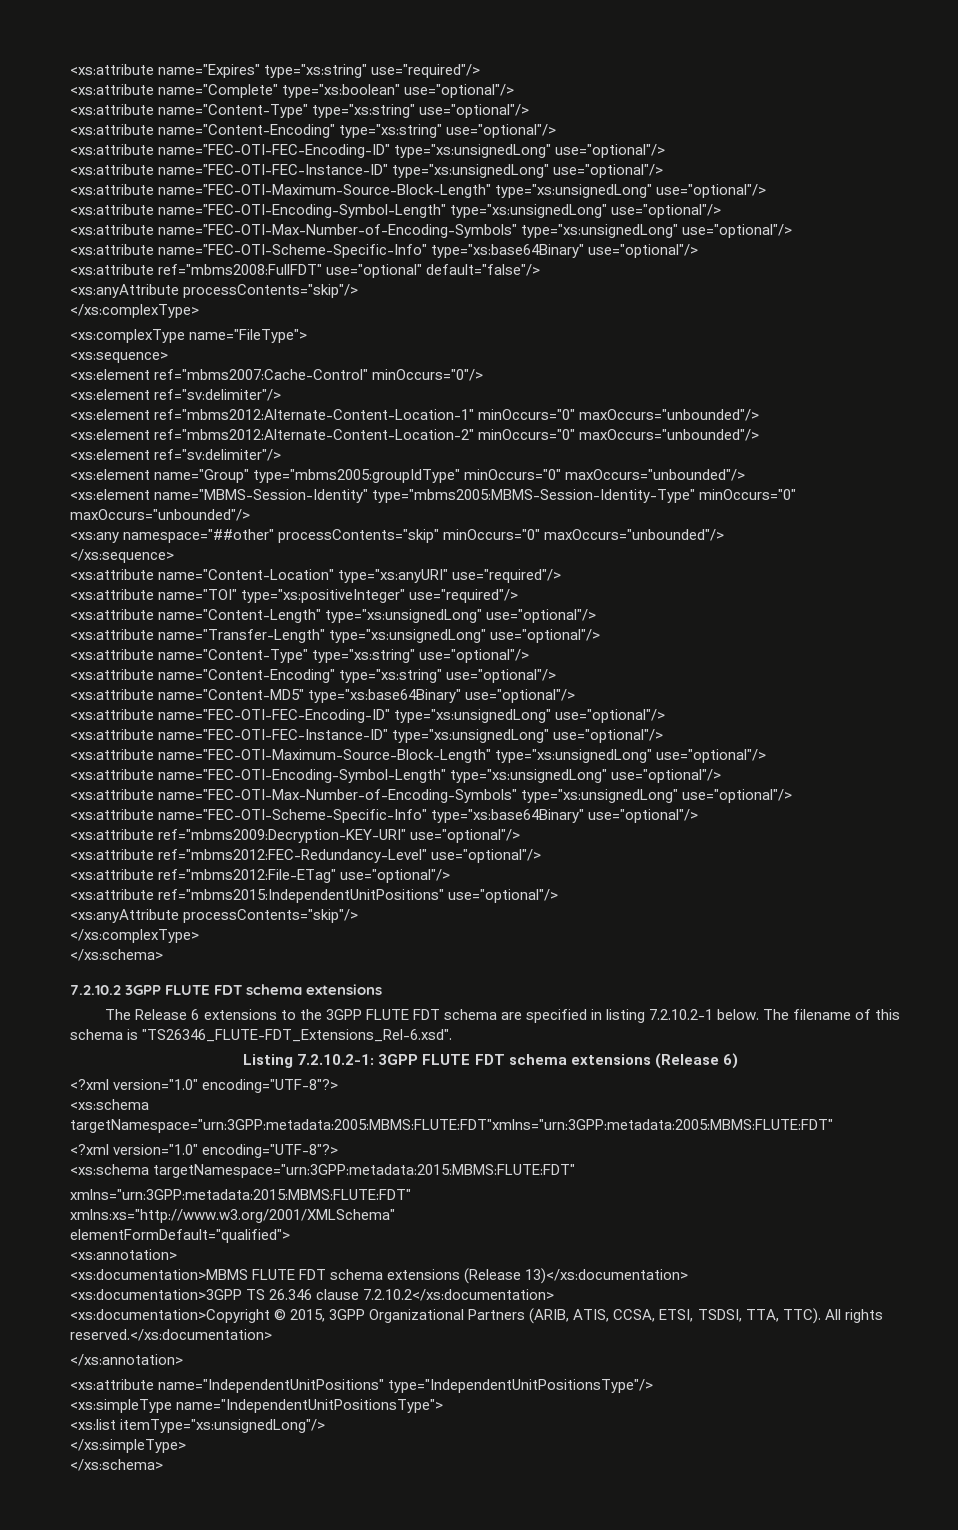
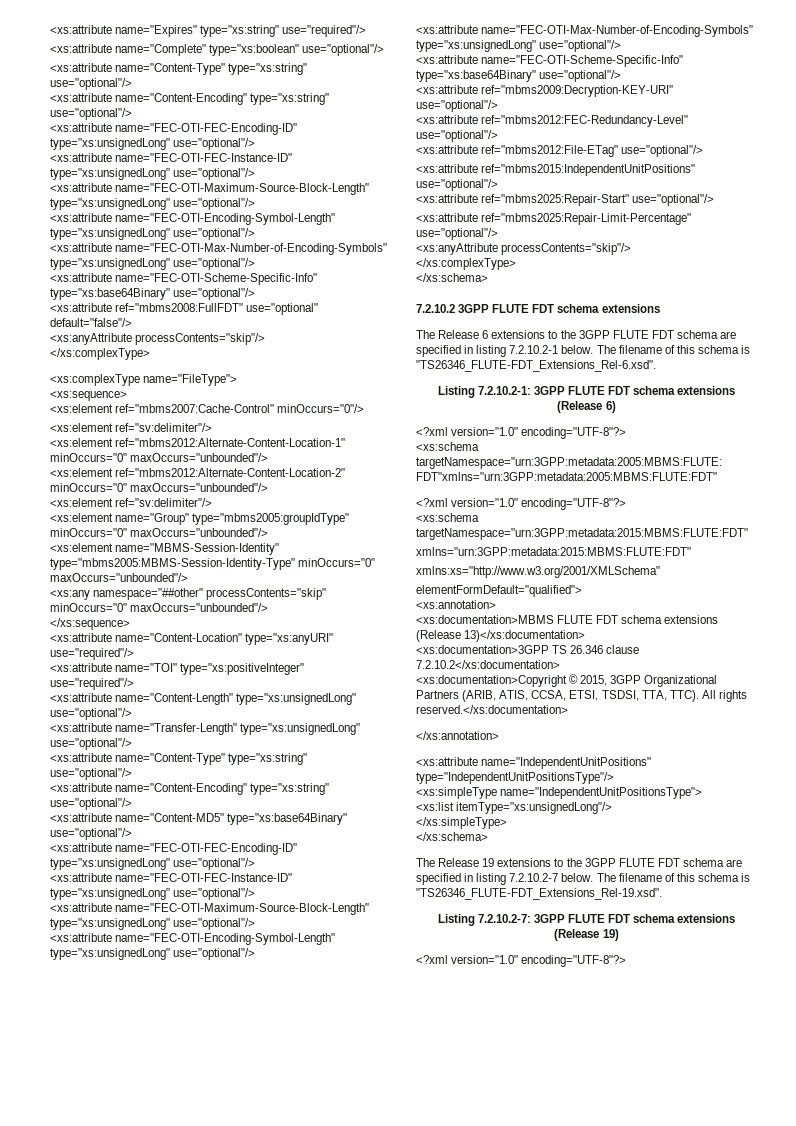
+ <xs:attribute ref="mbms2025:Repair-Start" use="optional"/>
+ <xs:attribute ref="mbms2025:Repair-Limit-Percentage" use="optional"/>
+ The Release 19 extensions to the 3GPP FLUTE FDT schema are specified in listing 7.2.10.2-7 below. The filename of this schema is "TS26346_FLUTE-FDT_Extensions_Rel-19.xsd".
+ Listing 7.2.10.2-7: 3GPP FLUTE FDT schema extensions (Release 19)
+ <?xml version="1.0" encoding="UTF-8"?>

